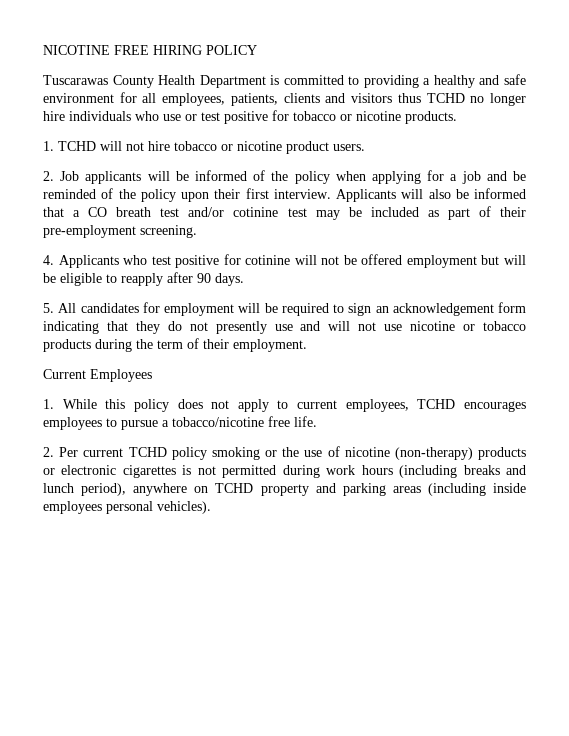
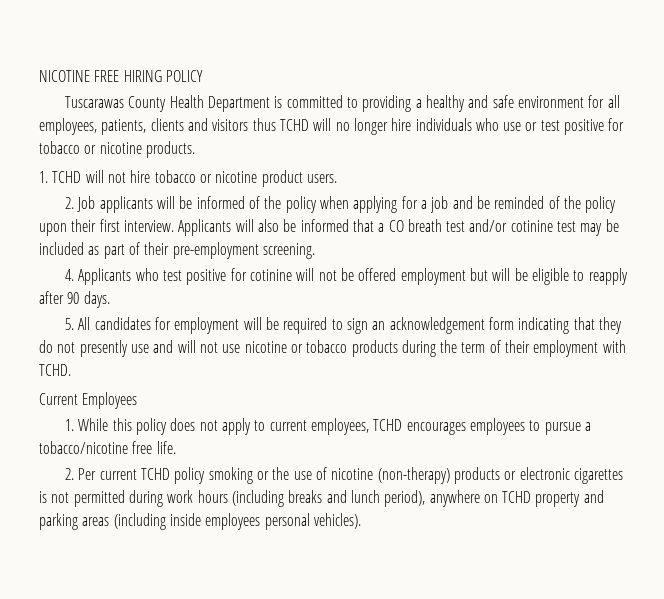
- Tuscarawas County Health Department is committed to providing a healthy and safe environment for all employees, patients, clients and visitors thus TCHD no longer hire individuals who use or test positive for tobacco or nicotine products.
+ Tuscarawas County Health Department is committed to providing a healthy and safe environment for all employees, patients, clients and visitors thus TCHD will no longer hire individuals who use or test positive for tobacco or nicotine products.
- 5. All candidates for employment will be required to sign an acknowledgement form indicating that they do not presently use and will not use nicotine or tobacco products during the term of their employment.
+ 5. All candidates for employment will be required to sign an acknowledgement form indicating that they do not presently use and will not use nicotine or tobacco products during the term of their employment with TCHD.

